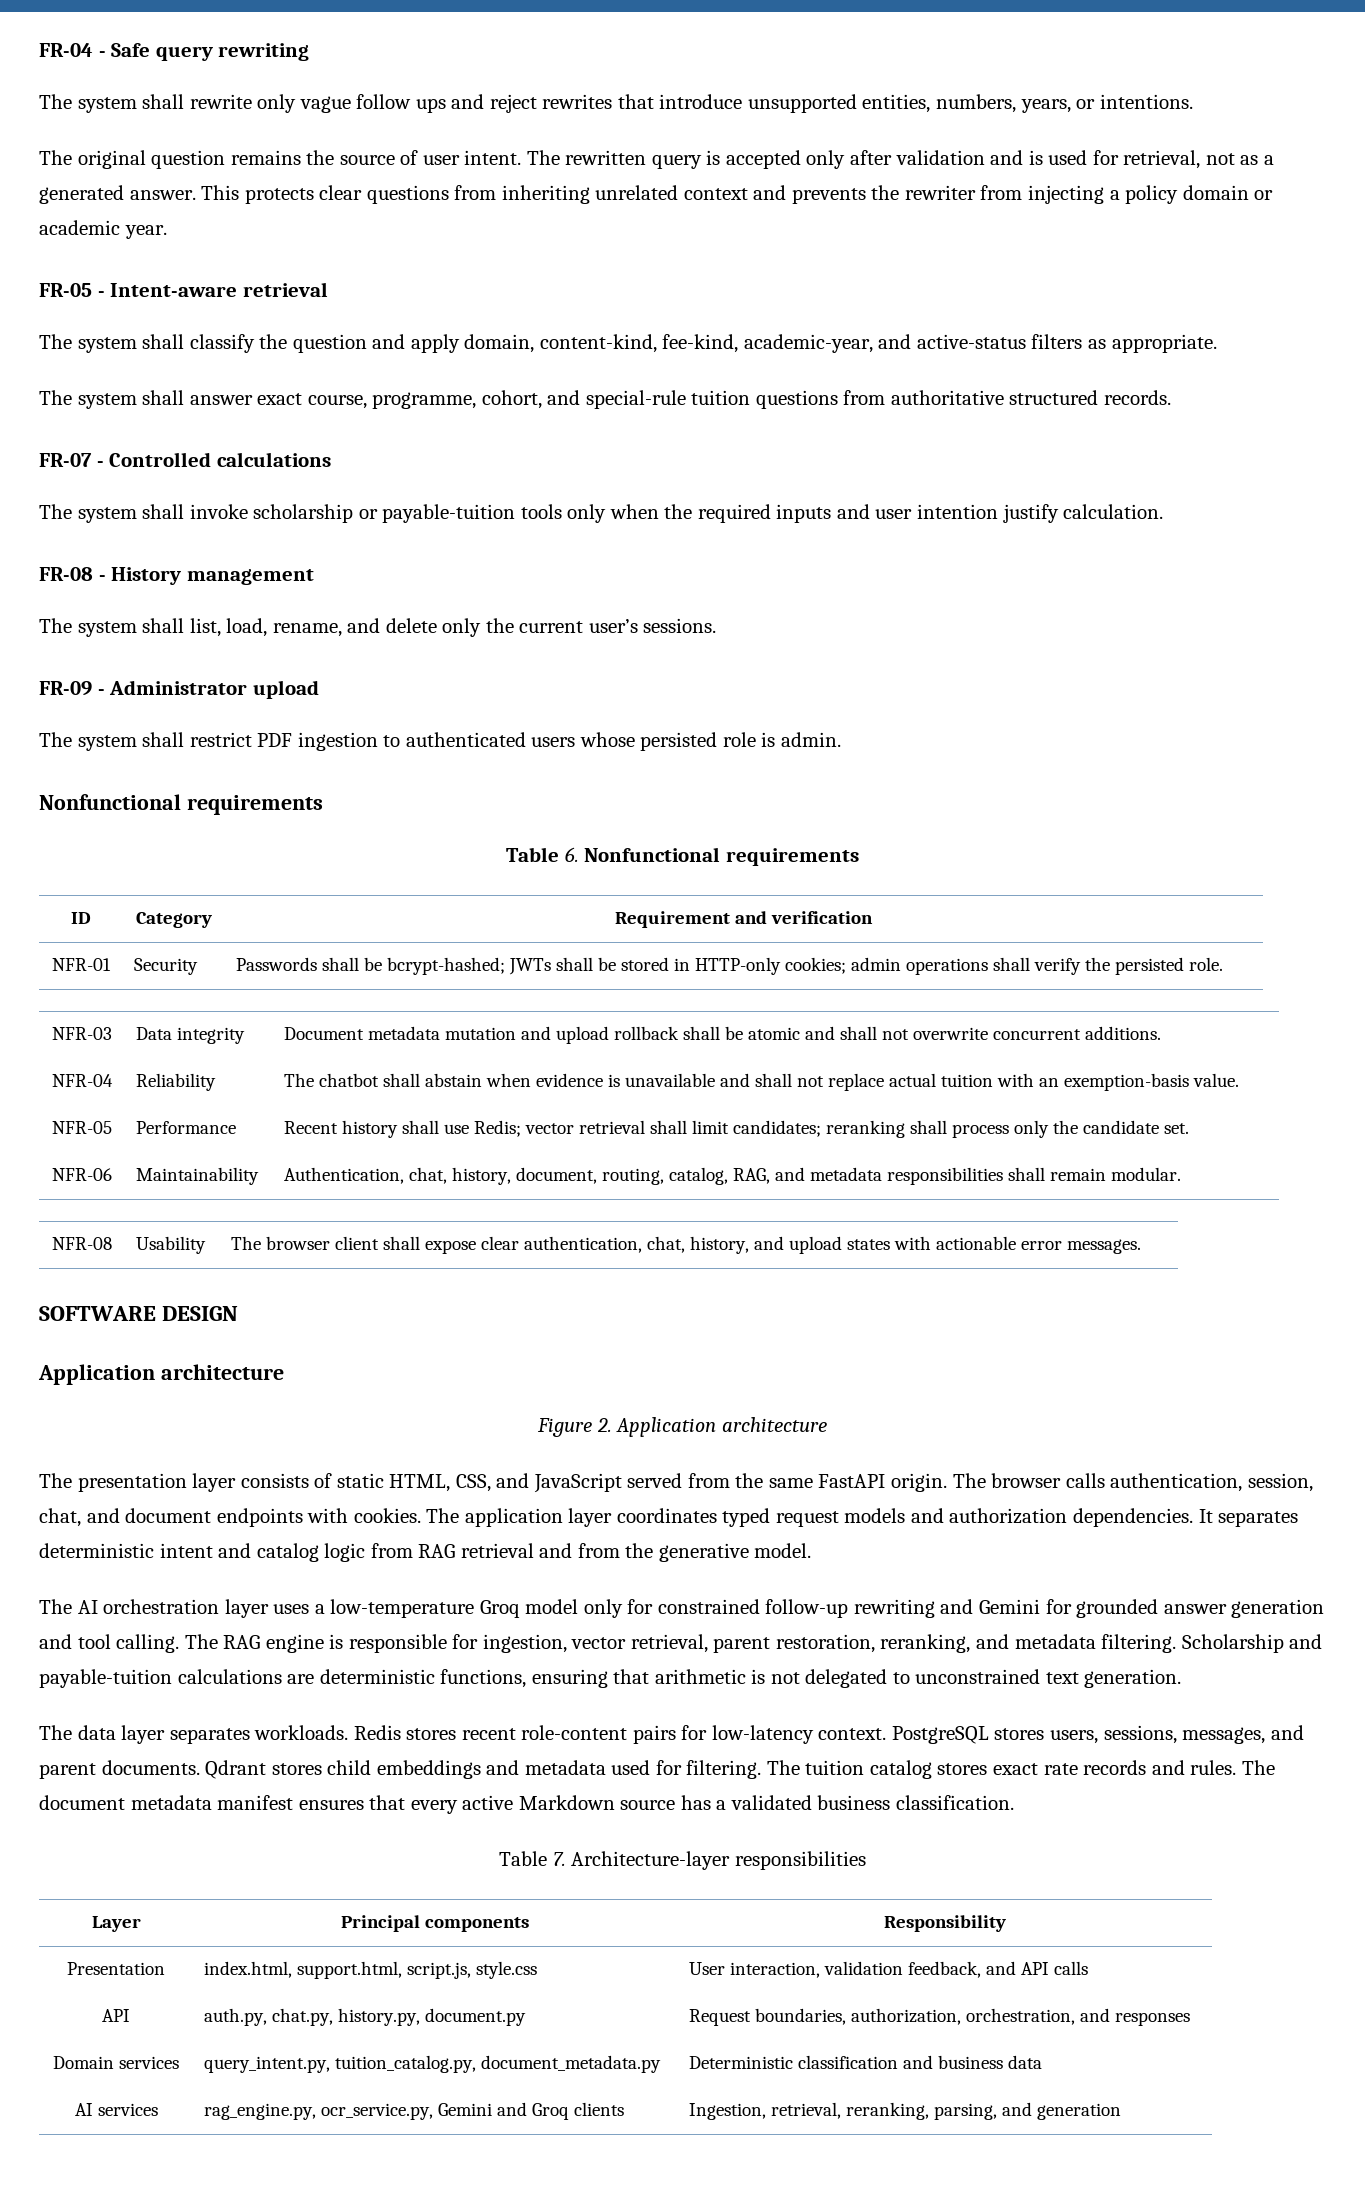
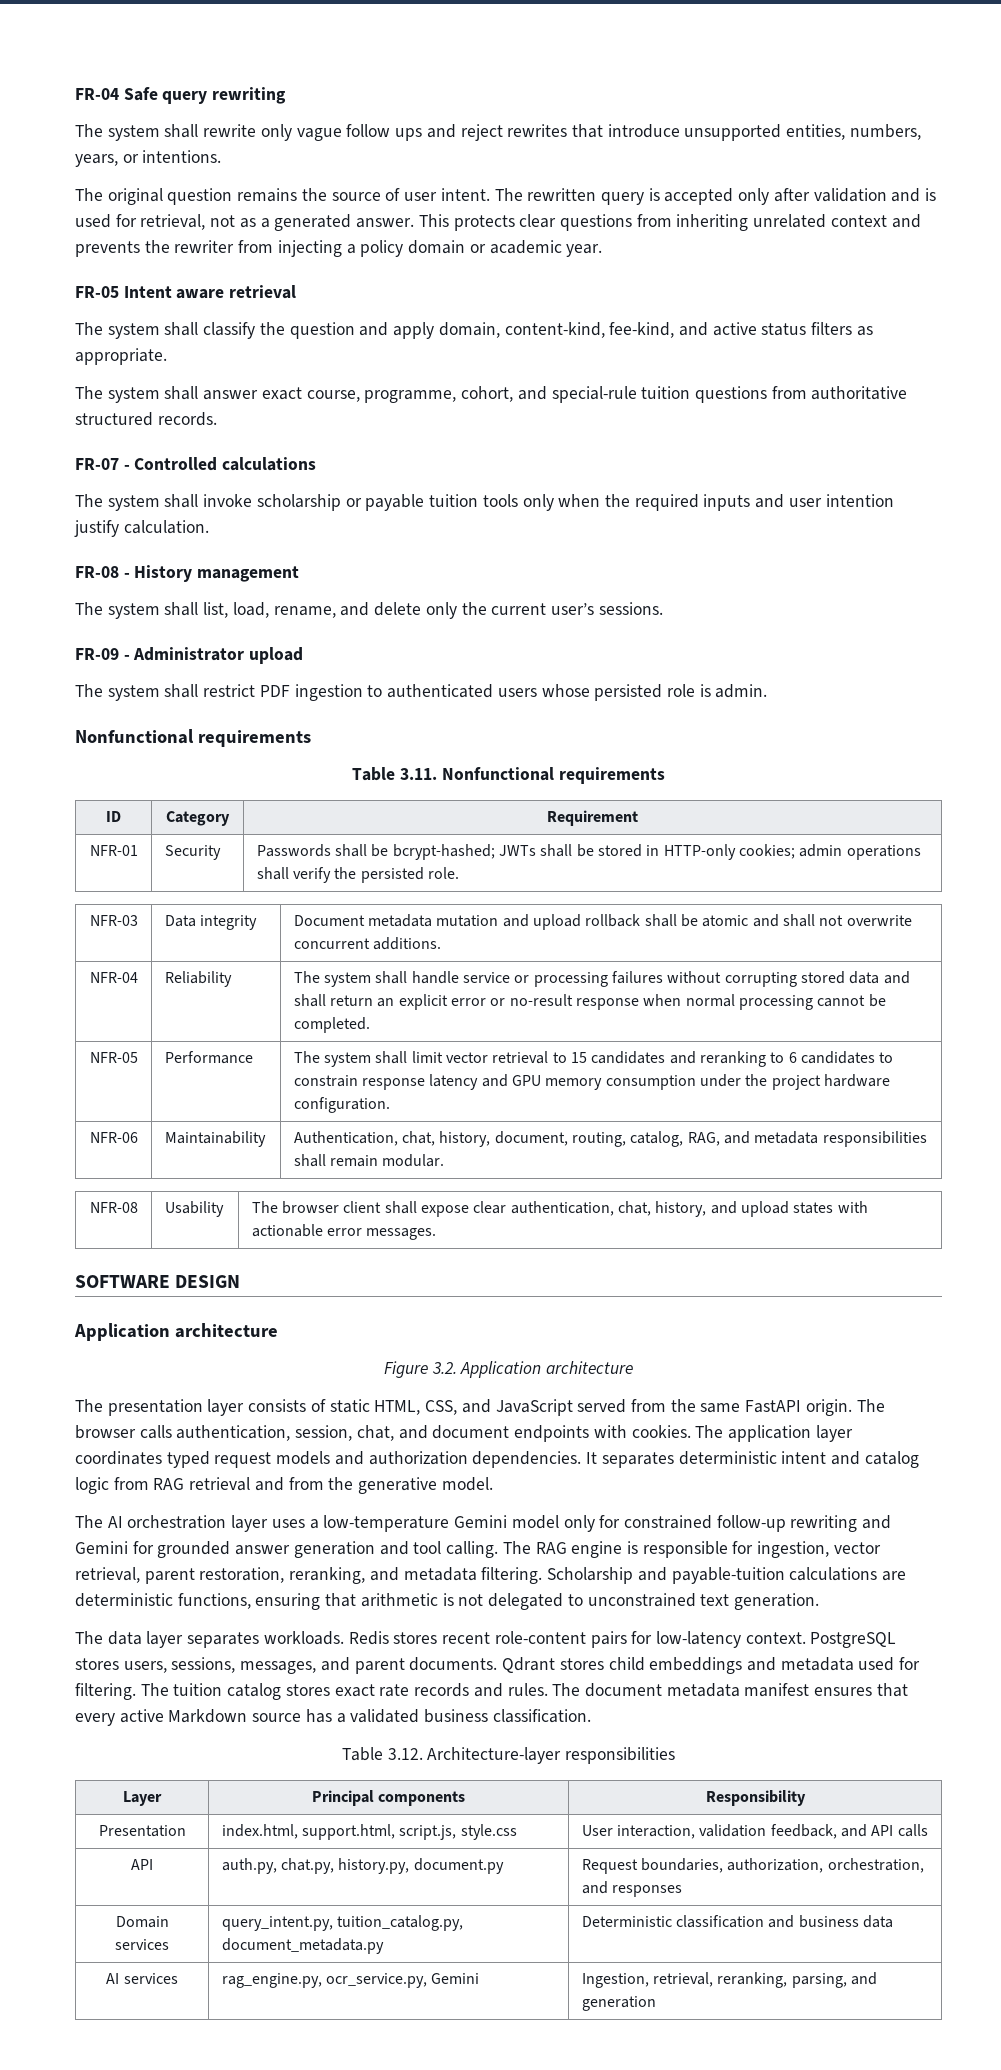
- FR-04 - Safe query rewriting
+ FR-04 Safe query rewriting
- FR-05 - Intent-aware retrieval
+ FR-05 Intent aware retrieval
- The system shall classify the question and apply domain, content-kind, fee-kind, academic-year, and active-status filters as appropriate.
+ The system shall classify the question and apply domain, content-kind, fee-kind, and active status filters as appropriate.
- The system shall invoke scholarship or payable-tuition tools only when the required inputs and user intention justify calculation.
+ The system shall invoke scholarship or payable tuition tools only when the required inputs and user intention justify calculation.
- Table 6. Nonfunctional requirements
+ Table 3.11. Nonfunctional requirements
- ID | Category | Requirement and verification
+ ID | Category | Requirement
- NFR-04 | Reliability | The chatbot shall abstain when evidence is unavailable and shall not replace actual tuition with an exemption-basis value.
- NFR-05 | Performance | Recent history shall use Redis; vector retrieval shall limit candidates; reranking shall process only the candidate set.
+ NFR-04 | Reliability | The system shall handle service or processing failures without corrupting stored data and shall return an explicit error or no-result response when normal processing cannot be completed.
+ NFR-05 | Performance | The system shall limit vector retrieval to 15 candidates and reranking to 6 candidates to constrain response latency and GPU memory consumption under the project hardware configuration.
- Figure 2. Application architecture
+ Figure 3.2. Application architecture
- The AI orchestration layer uses a low-temperature Groq model only for constrained follow-up rewriting and Gemini for grounded answer generation and tool calling.
+ The AI orchestration layer uses a low-temperature Gemini model only for constrained follow-up rewriting and Gemini for grounded answer generation and tool calling.
- Table 7. Architecture-layer responsibilities
+ Table 3.12. Architecture-layer responsibilities
- AI services | rag_engine.py, ocr_service.py, Gemini and Groq clients | Ingestion, retrieval, reranking, parsing, and generation
+ AI services | rag_engine.py, ocr_service.py, Gemini | Ingestion, retrieval, reranking, parsing, and generation

